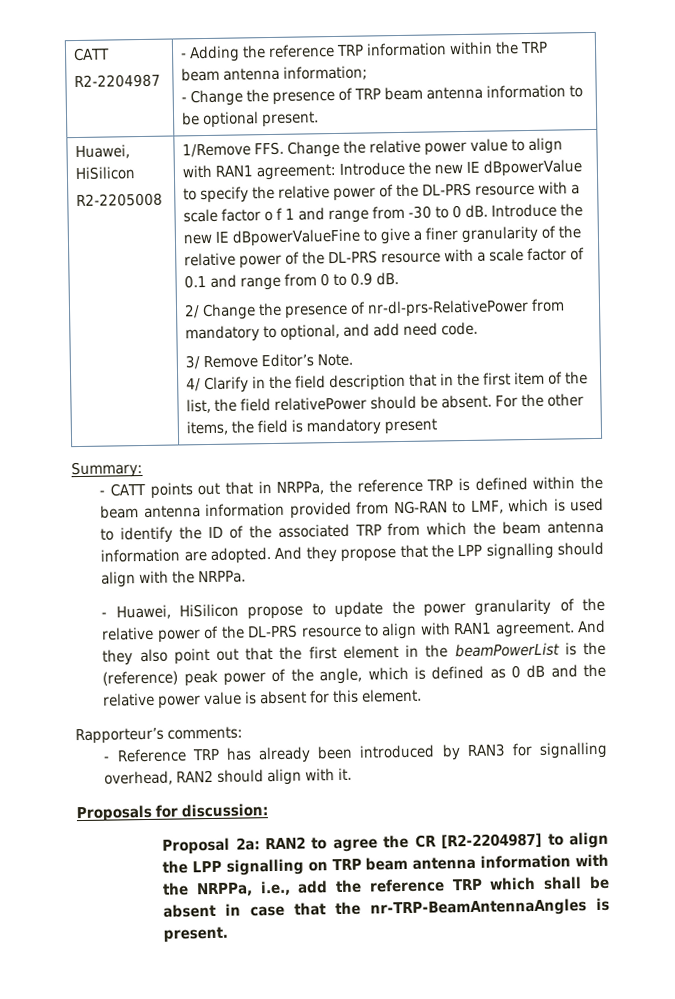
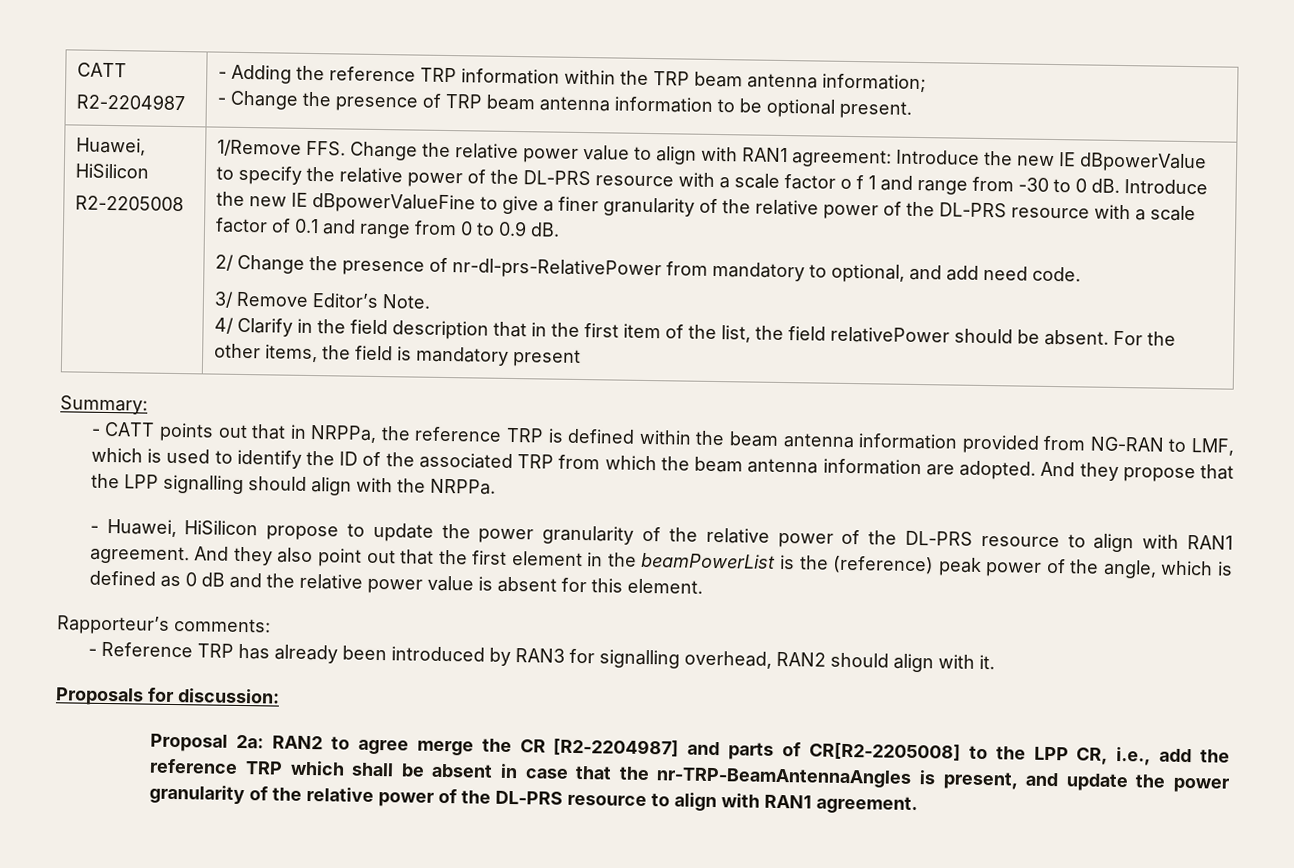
- Proposal 2a: RAN2 to agree the CR [R2-2204987] to align the LPP signalling on TRP beam antenna information with the NRPPa, i.e., add the reference TRP which shall be absent in case that the nr-TRP-BeamAntennaAngles is present.
+ Proposal 2a: RAN2 to agree merge the CR [R2-2204987] and parts of CR[R2-2205008] to the LPP CR, i.e., add the reference TRP which shall be absent in case that the nr-TRP-BeamAntennaAngles is present, and update the power granularity of the relative power of the DL-PRS resource to align with RAN1 agreement.

